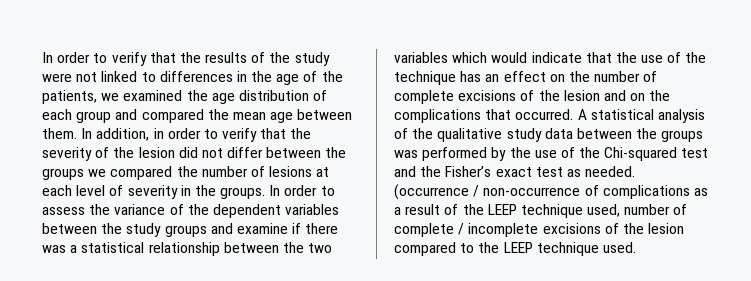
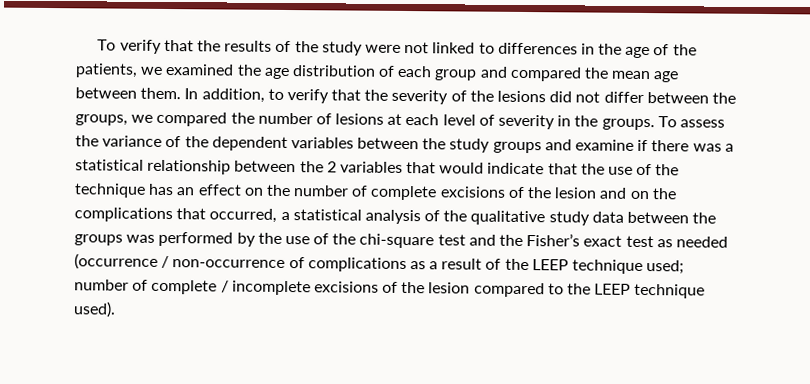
- In order to verify that the results of the study were not linked to differences in the age of the patients, we examined the age distribution of each group and compared the mean age between them.
+ To verify that the results of the study were not linked to differences in the age of the patients, we examined the age distribution of each group and compared the mean age between them.
- In addition, in order to verify that the severity of the lesion did not differ between the groups we compared the number of lesions at each level of severity in the groups.
+ In addition, to verify that the severity of the lesions did not differ between the groups, we compared the number of lesions at each level of severity in the groups.
- In order to assess the variance of the dependent variables between the study groups and examine if there was a statistical relationship between the two variables which would indicate that the use of the technique has an effect on the number of complete excisions of the lesion and on the complications that occurred. A statistical analysis of the qualitative study data between the groups was performed by the use of the Chi-squared test and the Fisher’s exact test as needed. (occurrence / non-occurrence of complications as a result of the LEEP technique used, number of complete / incomplete excisions of the lesion compared to the LEEP technique used.
+ To assess the variance of the dependent variables between the study groups and examine if there was a statistical relationship between the 2 variables that would indicate that the use of the technique has an effect on the number of complete excisions of the lesion and on the complications that occurred, a statistical analysis of the qualitative study data between the groups was performed by the use of the chi-square test and the Fisher’s exact test as needed (occurrence / non-occurrence of complications as a result of the LEEP technique used; number of complete / incomplete excisions of the lesion compared to the LEEP technique used).

